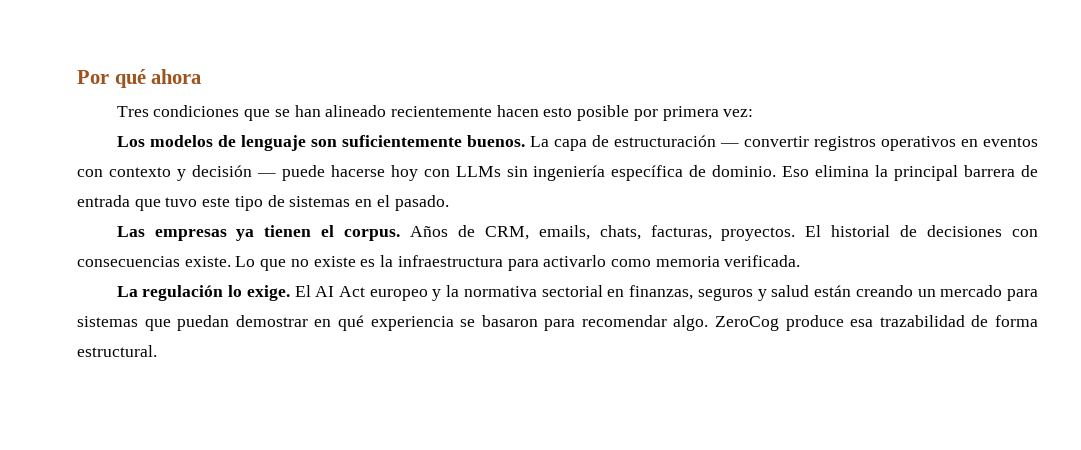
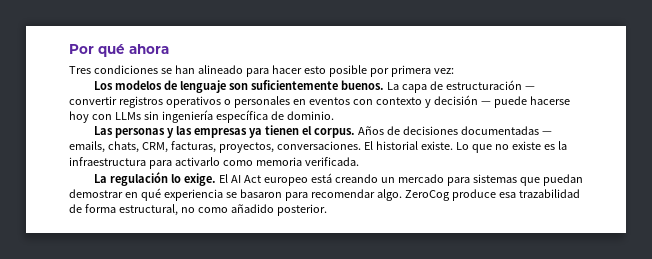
- Tres condiciones que se han alineado recientemente hacen esto posible por primera vez:
+ Tres condiciones se han alineado para hacer esto posible por primera vez:
- La capa de estructuración — convertir registros operativos en eventos con contexto y decisión — puede hacerse hoy con LLMs sin ingeniería específica de dominio. Eso elimina la principal barrera de entrada que tuvo este tipo de sistemas en el pasado.
- Las empresas ya tienen el corpus.
+ La capa de estructuración — convertir registros operativos o personales en eventos con contexto y decisión — puede hacerse hoy con LLMs sin ingeniería específica de dominio.
+ Las personas y las empresas ya tienen el corpus.
- Años de CRM, emails, chats, facturas, proyectos. El historial de decisiones con consecuencias existe.
+ Años de decisiones documentadas — emails, chats, CRM, facturas, proyectos, conversaciones. El historial existe.
- El AI Act europeo y la normativa sectorial en finanzas, seguros y salud están creando un mercado para sistemas que puedan demostrar en qué experiencia se basaron para recomendar algo.
+ El AI Act europeo está creando un mercado para sistemas que puedan demostrar en qué experiencia se basaron para recomendar algo.
- ZeroCog produce esa trazabilidad de forma estructural.
+ ZeroCog produce esa trazabilidad de forma estructural, no como añadido posterior.

